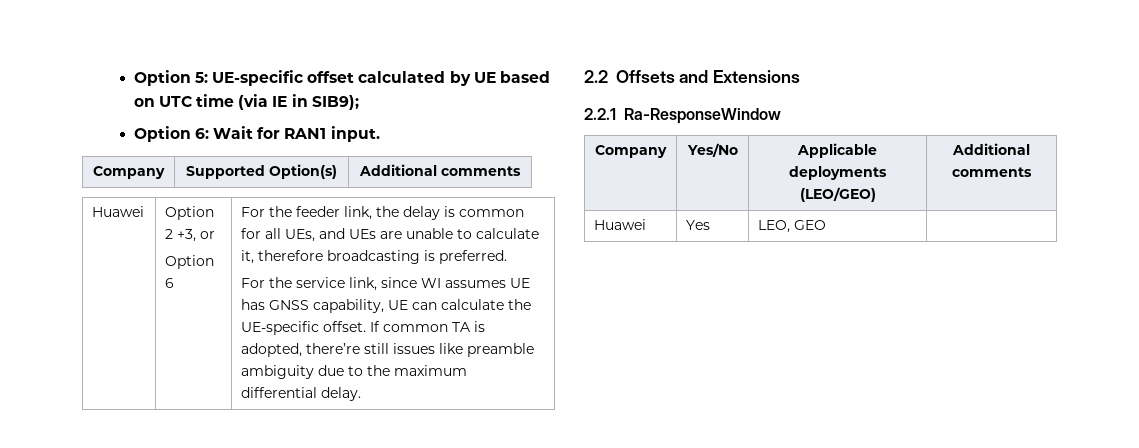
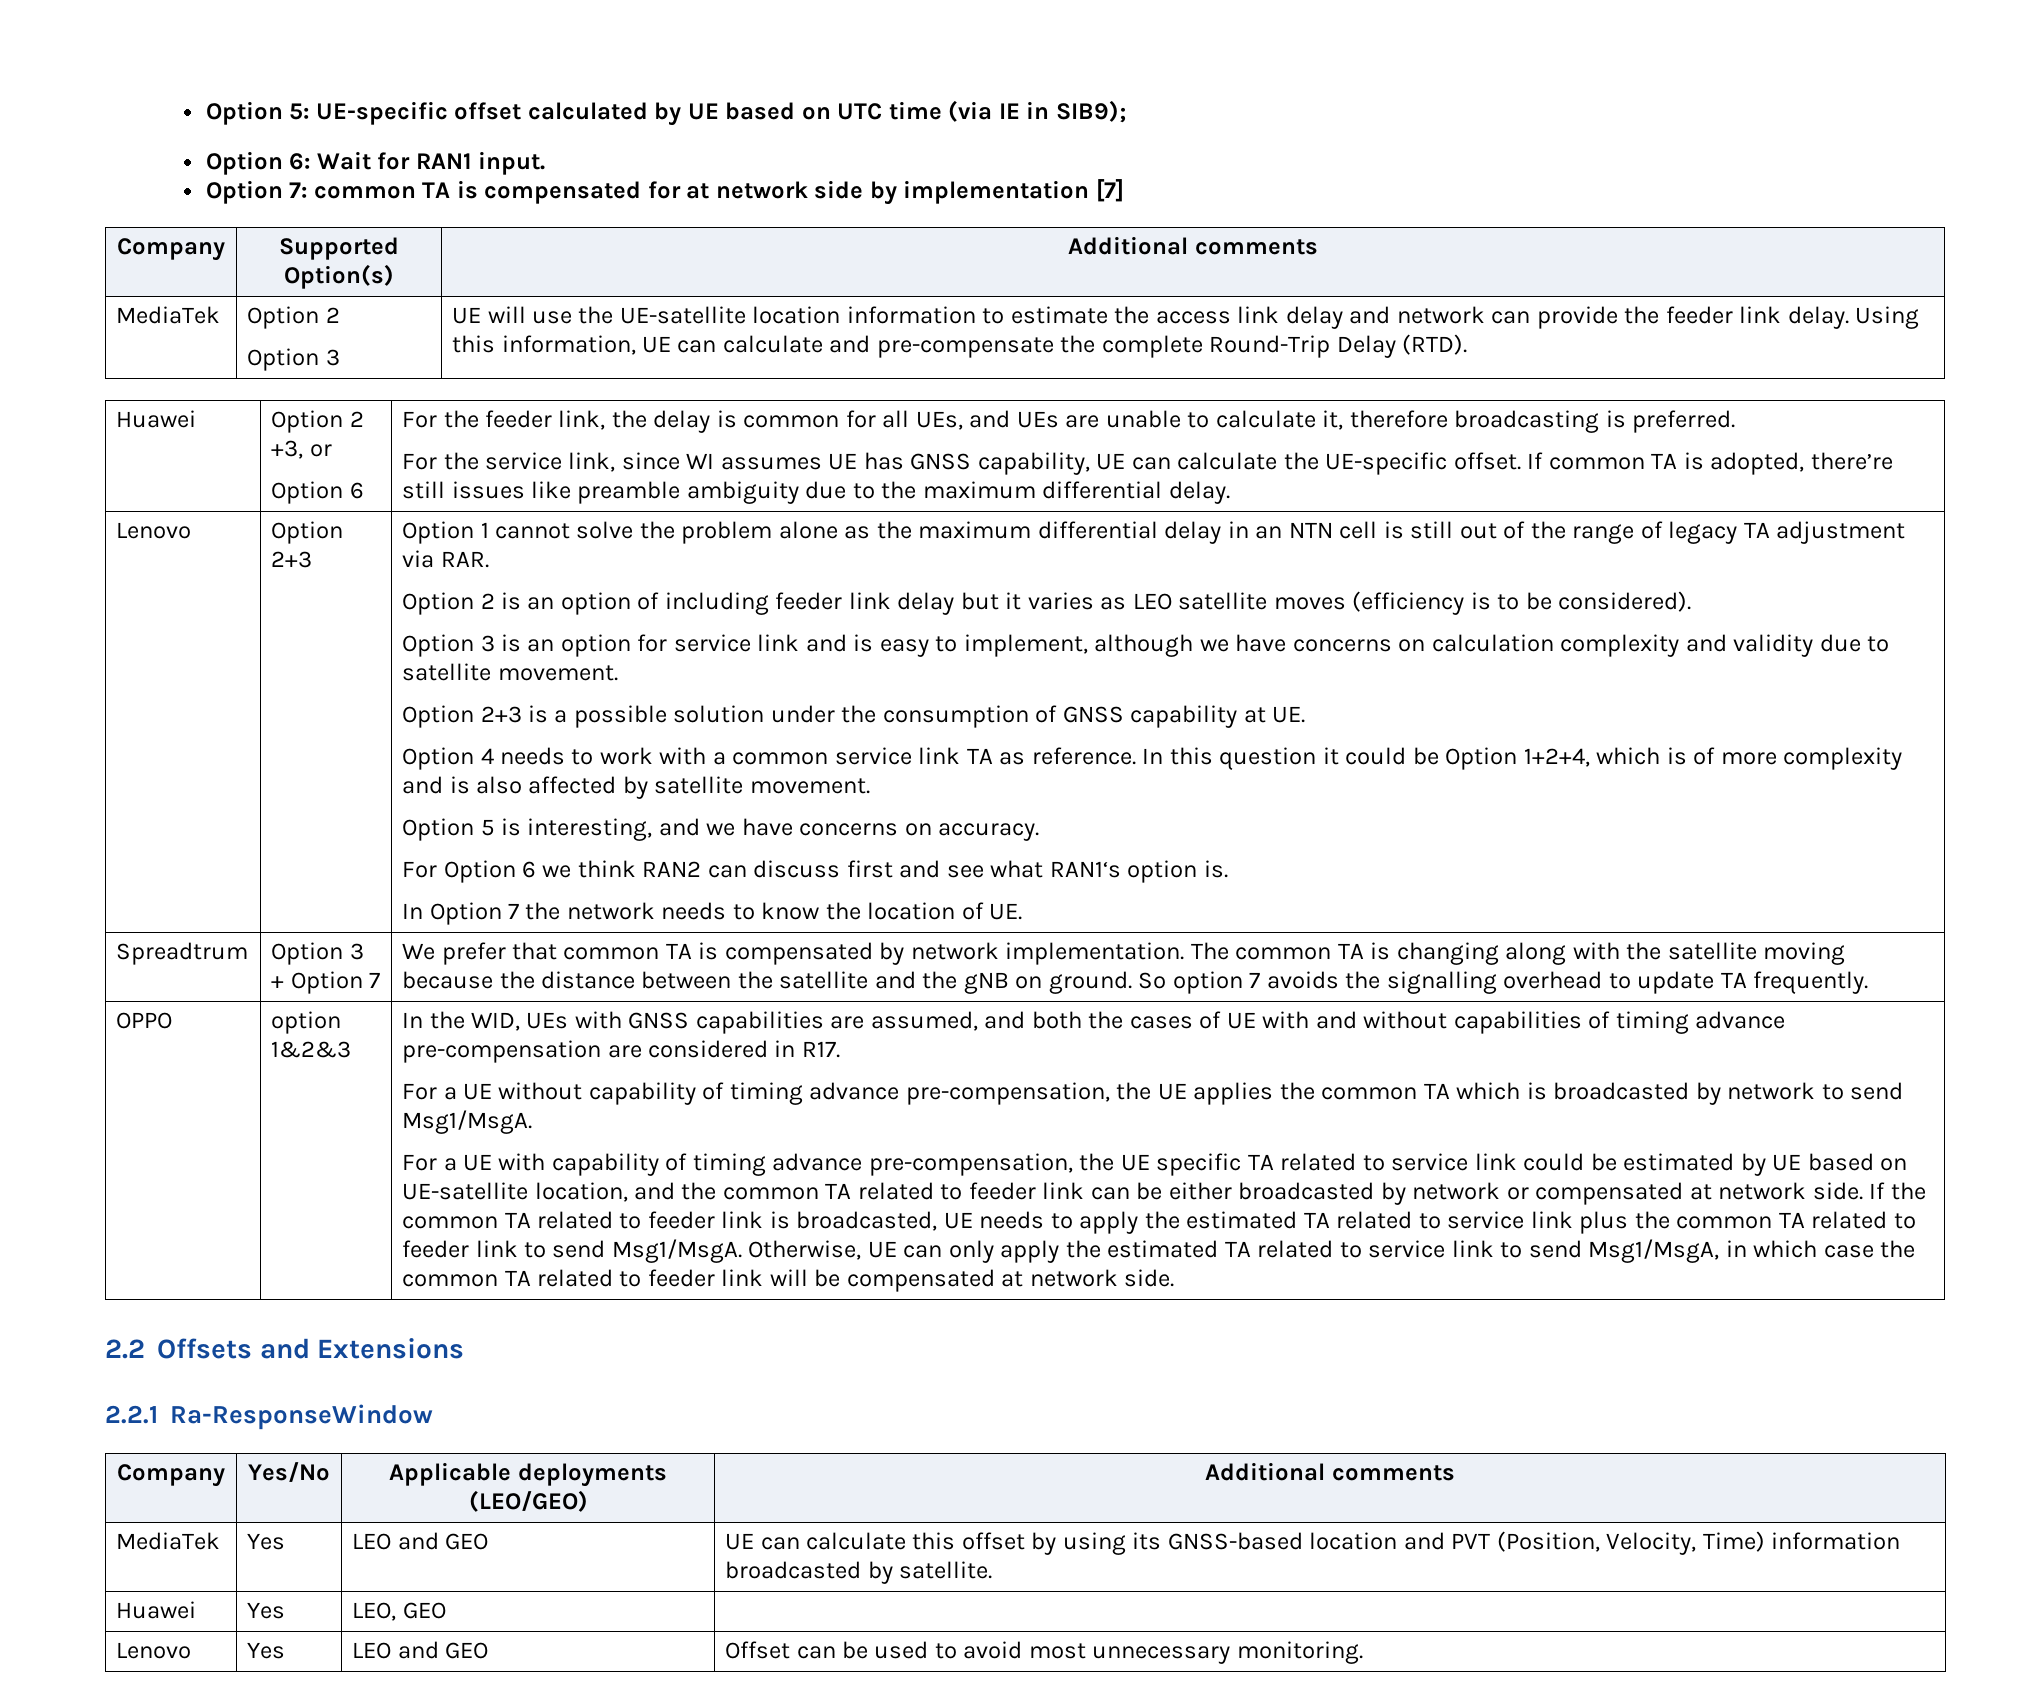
+ Option 7: common TA is compensated for at network side by implementation [7]
+ MediaTek | Option 2
+ Option 3 | UE will use the UE-satellite location information to estimate the access link delay and network can provide the feeder link delay. Using this information, UE can calculate and pre-compensate the complete Round-Trip Delay (RTD).
+ Lenovo | Option 2+3 | Option 1 cannot solve the problem alone as the maximum differential delay in an NTN cell is still out of the range of legacy TA adjustment via RAR.
+ Option 2 is an option of including feeder link delay but it varies as LEO satellite moves (efficiency is to be considered).
+ Option 3 is an option for service link and is easy to implement, although we have concerns on calculation complexity and validity due to satellite movement.
+ Option 2+3 is a possible solution under the consumption of GNSS capability at UE.
+ Option 4 needs to work with a common service link TA as reference. In this question it could be Option 1+2+4, which is of more complexity and is also affected by satellite movement.
+ Option 5 is interesting, and we have concerns on accuracy.
+ For Option 6 we think RAN2 can discuss first and see what RAN1‘s option is.
+ In Option 7 the network needs to know the location of UE.
+ Spreadtrum | Option 3 + Option 7 | We prefer that common TA is compensated by network implementation. The common TA is changing along with the satellite moving because the distance between the satellite and the gNB on ground. So option 7 avoids the signalling overhead to update TA frequently.
+ OPPO | option 1&2&3 | In the WID, UEs with GNSS capabilities are assumed, and both the cases of UE with and without capabilities of timing advance pre-compensation are considered in R17.
+ For a UE without capability of timing advance pre-compensation, the UE applies the common TA which is broadcasted by network to send Msg1/MsgA.
+ For a UE with capability of timing advance pre-compensation, the UE specific TA related to service link could be estimated by UE based on UE-satellite location, and the common TA related to feeder link can be either broadcasted by network or compensated at network side. If the common TA related to feeder link is broadcasted, UE needs to apply the estimated TA related to service link plus the common TA related to feeder link to send Msg1/MsgA. Otherwise, UE can only apply the estimated TA related to service link to send Msg1/MsgA, in which case the common TA related to feeder link will be compensated at network side.
+ MediaTek | Yes | LEO and GEO | UE can calculate this offset by using its GNSS-based location and PVT (Position, Velocity, Time) information broadcasted by satellite.
  Huawei | Yes | LEO, GEO |
+ Lenovo | Yes | LEO and GEO | Offset can be used to avoid most unnecessary monitoring.

